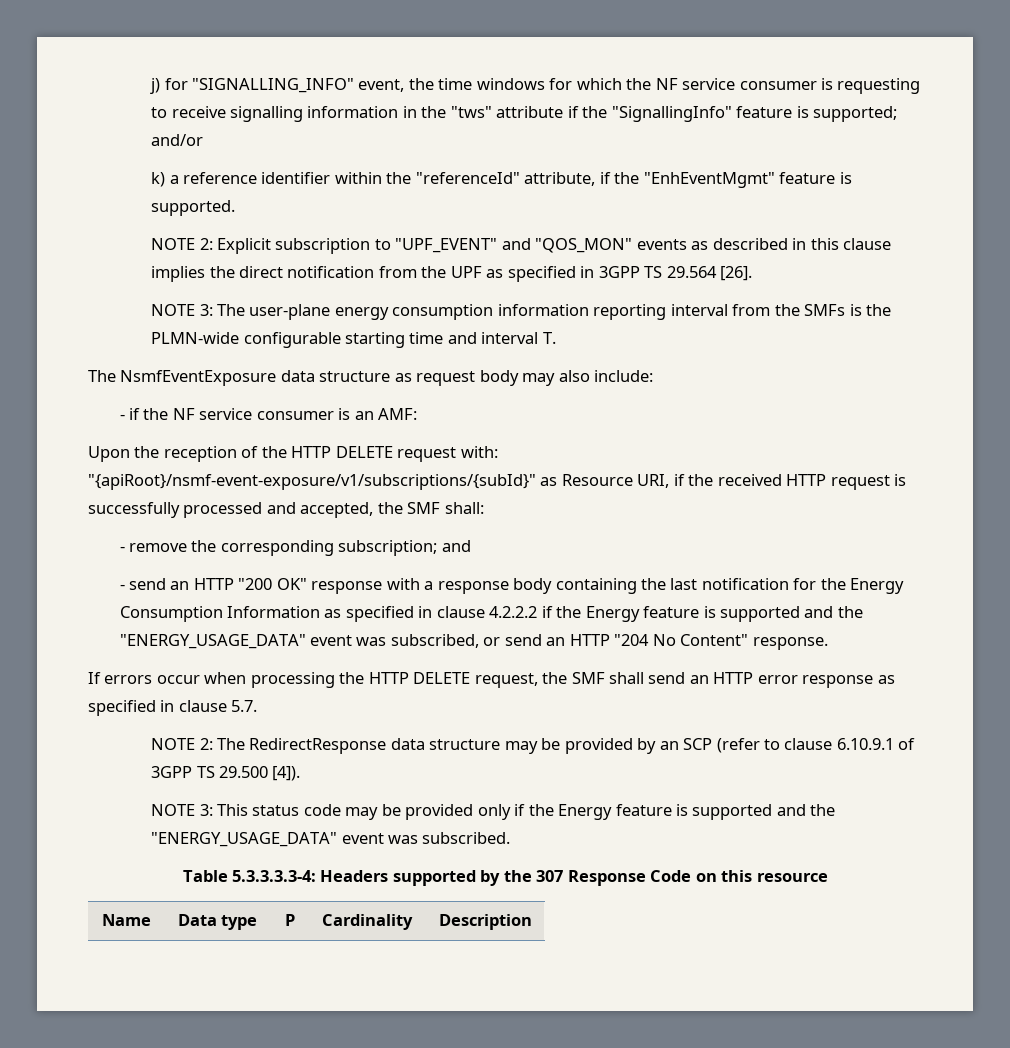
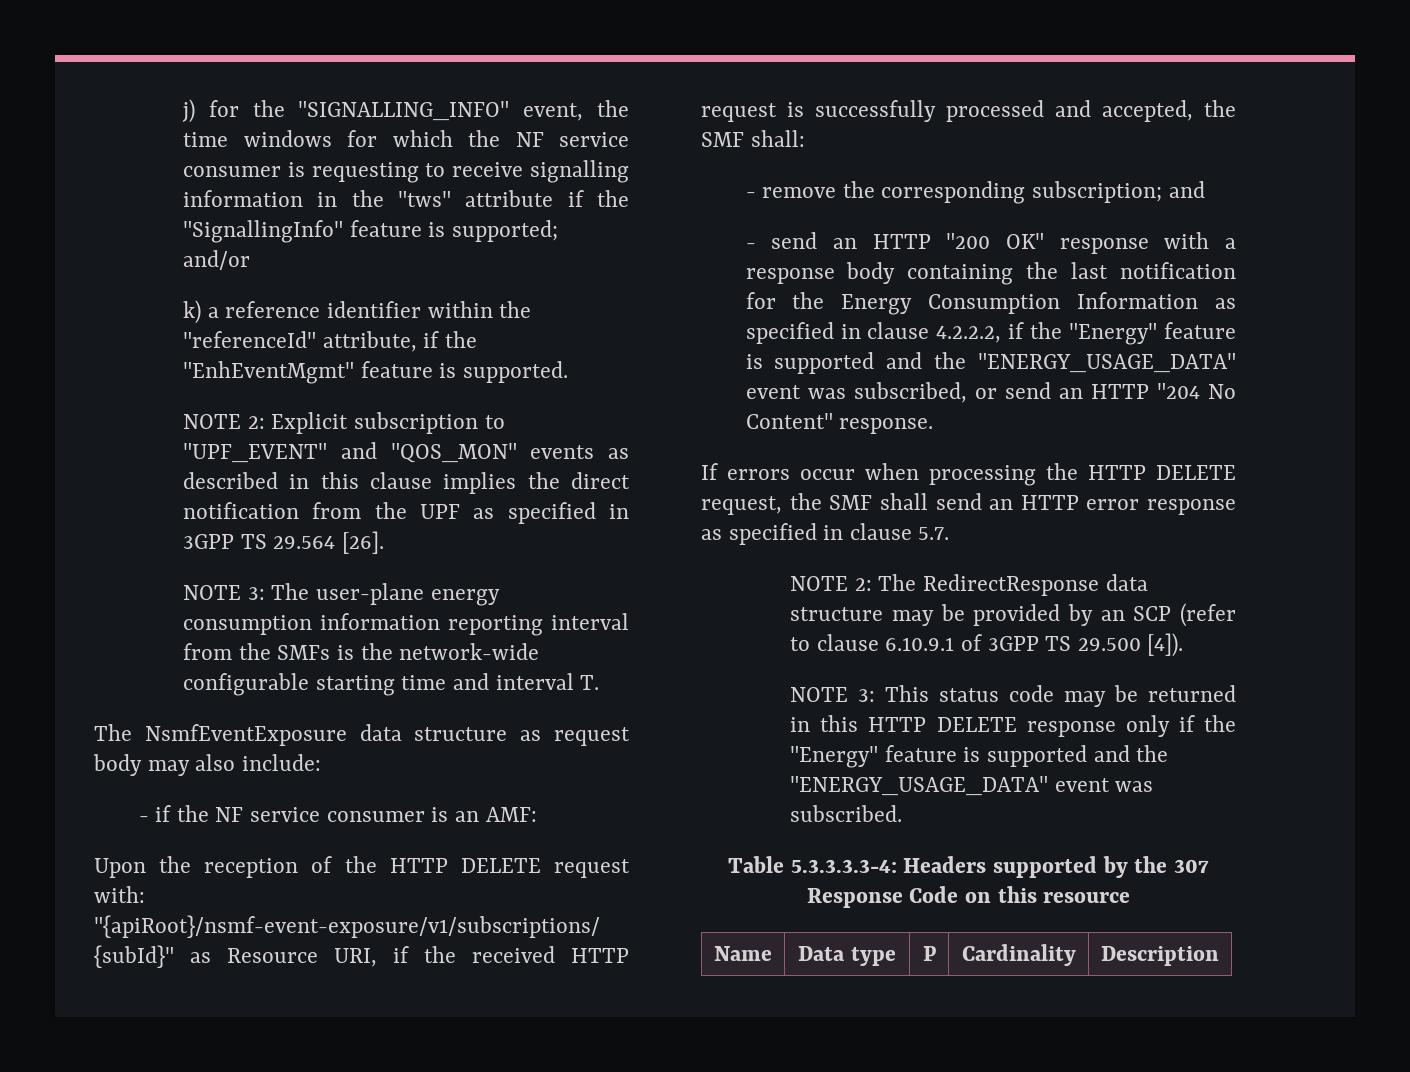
- j) for "SIGNALLING_INFO" event, the time windows for which the NF service consumer is requesting to receive signalling information in the "tws" attribute if the "SignallingInfo" feature is supported; and/or
+ j) for the "SIGNALLING_INFO" event, the time windows for which the NF service consumer is requesting to receive signalling information in the "tws" attribute if the "SignallingInfo" feature is supported; and/or
- NOTE 3: The user-plane energy consumption information reporting interval from the SMFs is the PLMN-wide configurable starting time and interval T.
+ NOTE 3: The user-plane energy consumption information reporting interval from the SMFs is the network-wide configurable starting time and interval T.
- - send an HTTP "200 OK" response with a response body containing the last notification for the Energy Consumption Information as specified in clause 4.2.2.2 if the Energy feature is supported and the "ENERGY_USAGE_DATA" event was subscribed, or send an HTTP "204 No Content" response.
+ - send an HTTP "200 OK" response with a response body containing the last notification for the Energy Consumption Information as specified in clause 4.2.2.2, if the "Energy" feature is supported and the "ENERGY_USAGE_DATA" event was subscribed, or send an HTTP "204 No Content" response.
- NOTE 3: This status code may be provided only if the Energy feature is supported and the "ENERGY_USAGE_DATA" event was subscribed.
+ NOTE 3: This status code may be returned in this HTTP DELETE response only if the "Energy" feature is supported and the "ENERGY_USAGE_DATA" event was subscribed.

